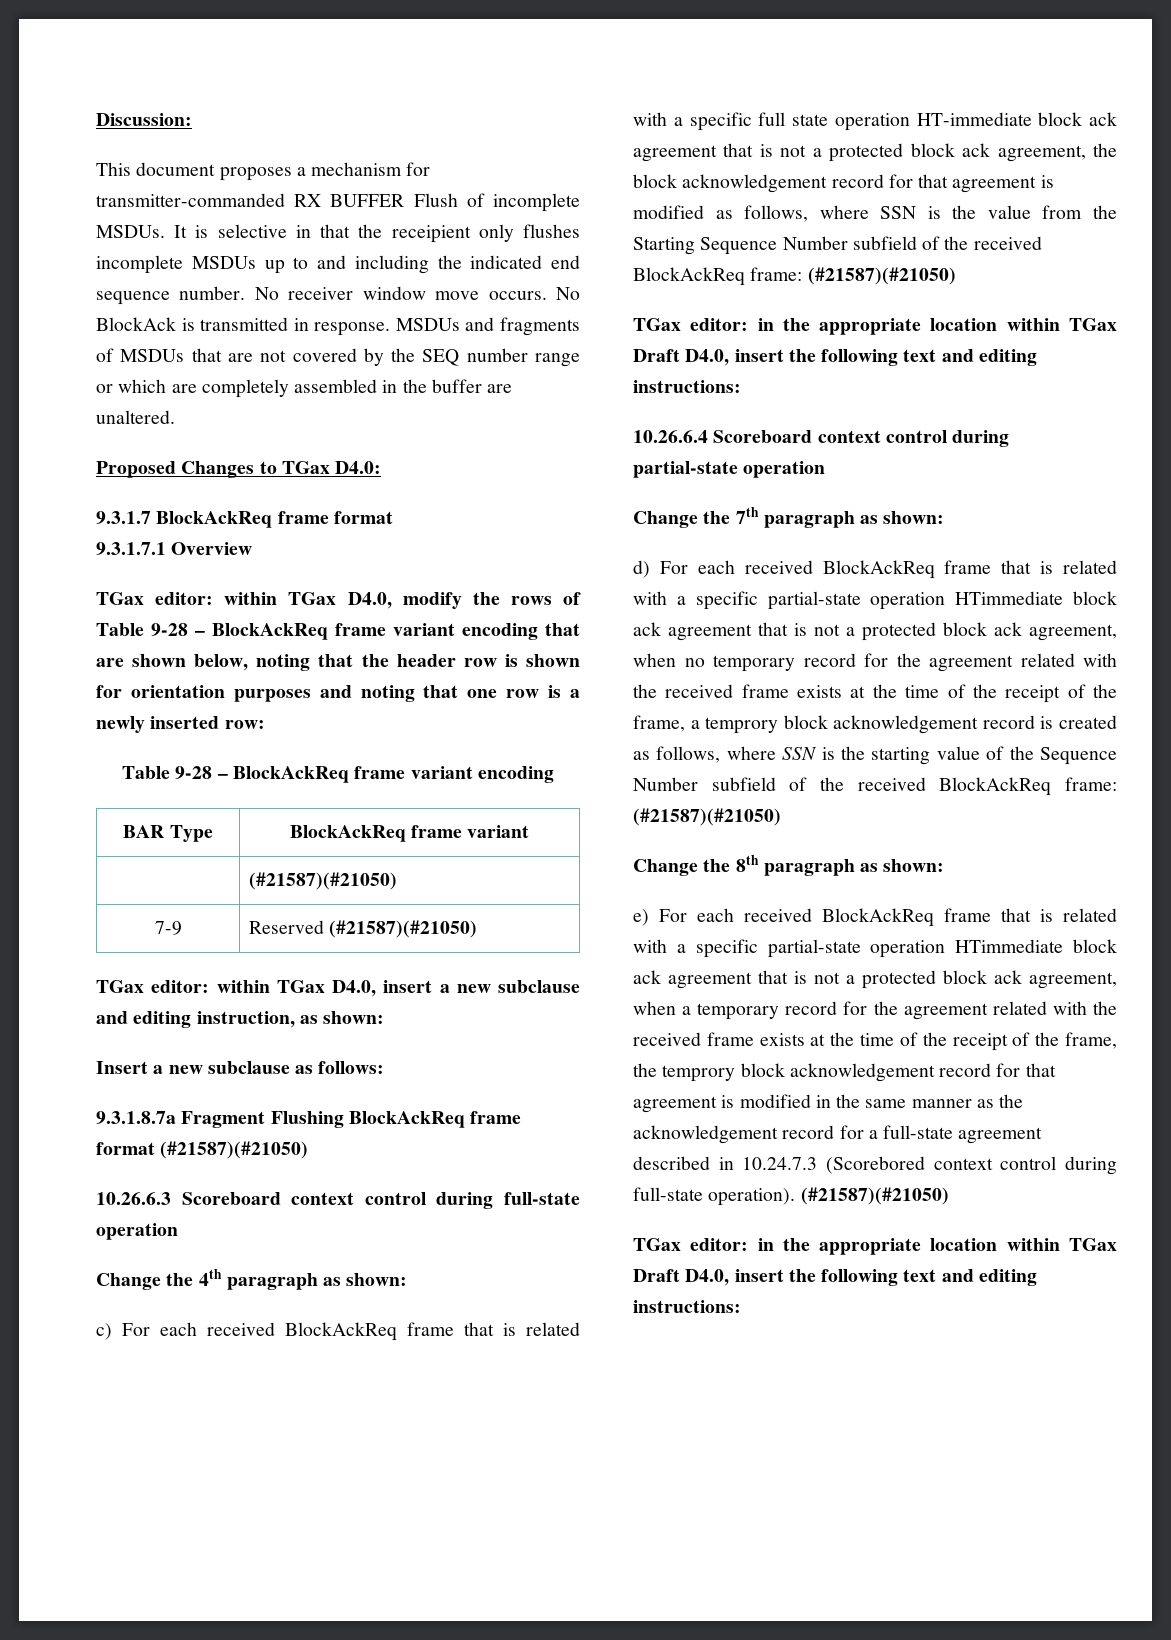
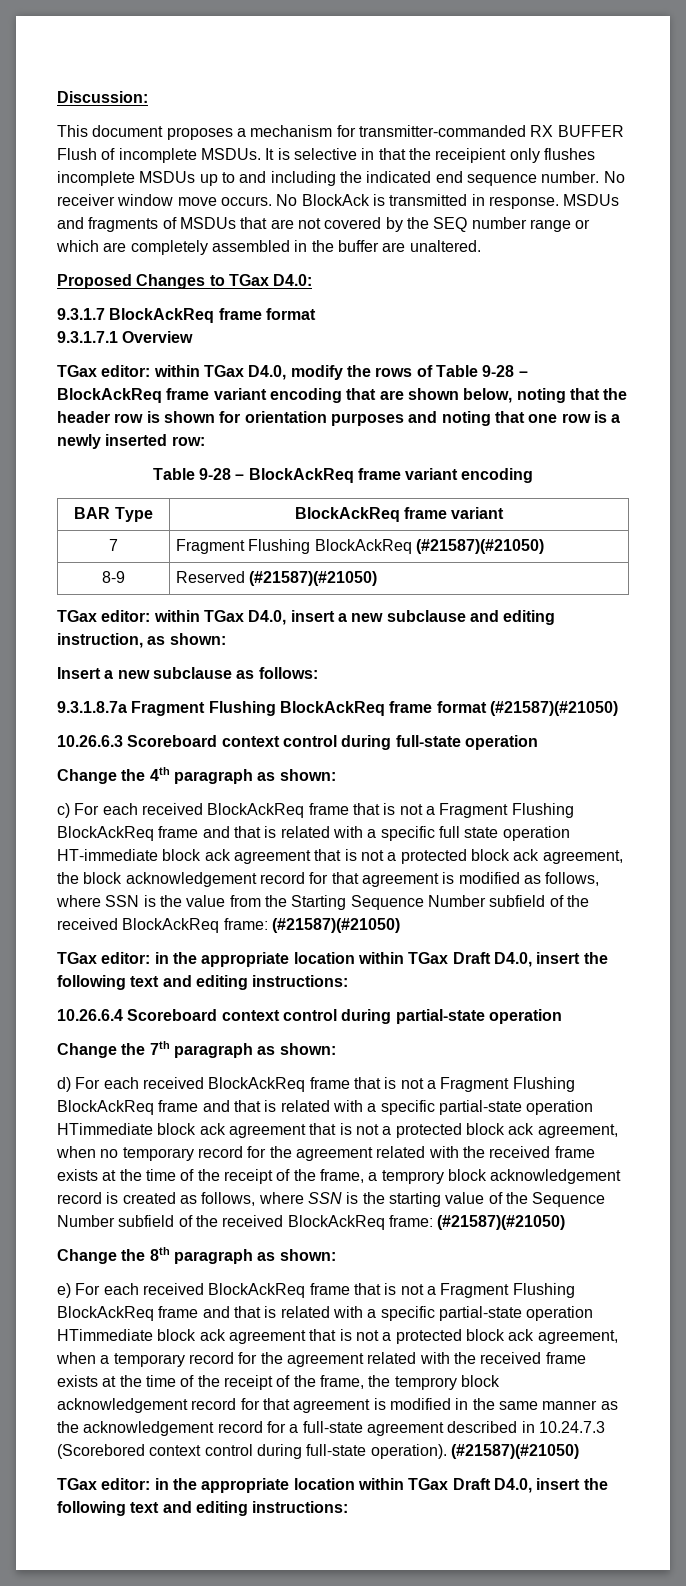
- | (#21587)(#21050)
- 7-9 | Reserved (#21587)(#21050)
+ 7 | Fragment Flushing BlockAckReq (#21587)(#21050)
+ 8-9 | Reserved (#21587)(#21050)
- c) For each received BlockAckReq frame that is related with a specific full state operation HT-immediate block ack agreement that is not a protected block ack agreement, the block acknowledgement record for that agreement is modified as follows, where SSN is the value from the Starting Sequence Number subfield of the received BlockAckReq frame: (#21587)(#21050)
+ c) For each received BlockAckReq frame that is not a Fragment Flushing BlockAckReq frame and that is related with a specific full state operation HT-immediate block ack agreement that is not a protected block ack agreement, the block acknowledgement record for that agreement is modified as follows, where SSN is the value from the Starting Sequence Number subfield of the received BlockAckReq frame: (#21587)(#21050)
- d) For each received BlockAckReq frame that is related with a specific partial-state operation HTimmediate block ack agreement that is not a protected block ack agreement, when no temporary record for the agreement related with the received frame exists at the time of the receipt of the frame, a temprory block acknowledgement record is created as follows, where SSN is the starting value of the Sequence Number subfield of the received BlockAckReq frame:
+ d) For each received BlockAckReq frame that is not a Fragment Flushing BlockAckReq frame and that is related with a specific partial-state operation HTimmediate block ack agreement that is not a protected block ack agreement, when no temporary record for the agreement related with the received frame exists at the time of the receipt of the frame, a temprory block acknowledgement record is created as follows, where SSN is the starting value of the Sequence Number subfield of the received BlockAckReq frame:
- e) For each received BlockAckReq frame that is related with a specific partial-state operation HTimmediate block ack agreement that is not a protected block ack agreement, when a temporary record for the agreement related with the received frame exists at the time of the receipt of the frame, the temprory block acknowledgement record for that agreement is modified in the same manner as the acknowledgement record for a full-state agreement described in 10.24.7.3 (Scorebored context control during full-state operation).
+ e) For each received BlockAckReq frame that is not a Fragment Flushing BlockAckReq frame and that is related with a specific partial-state operation HTimmediate block ack agreement that is not a protected block ack agreement, when a temporary record for the agreement related with the received frame exists at the time of the receipt of the frame, the temprory block acknowledgement record for that agreement is modified in the same manner as the acknowledgement record for a full-state agreement described in 10.24.7.3 (Scorebored context control during full-state operation).

